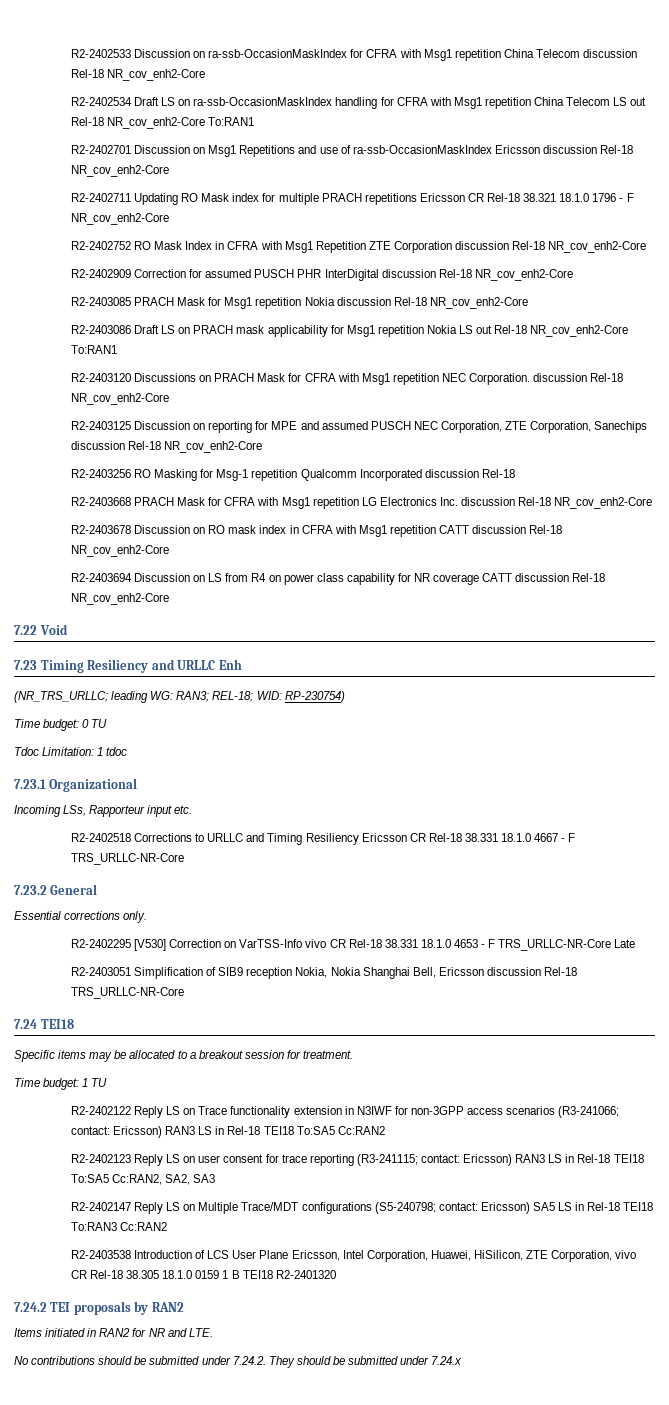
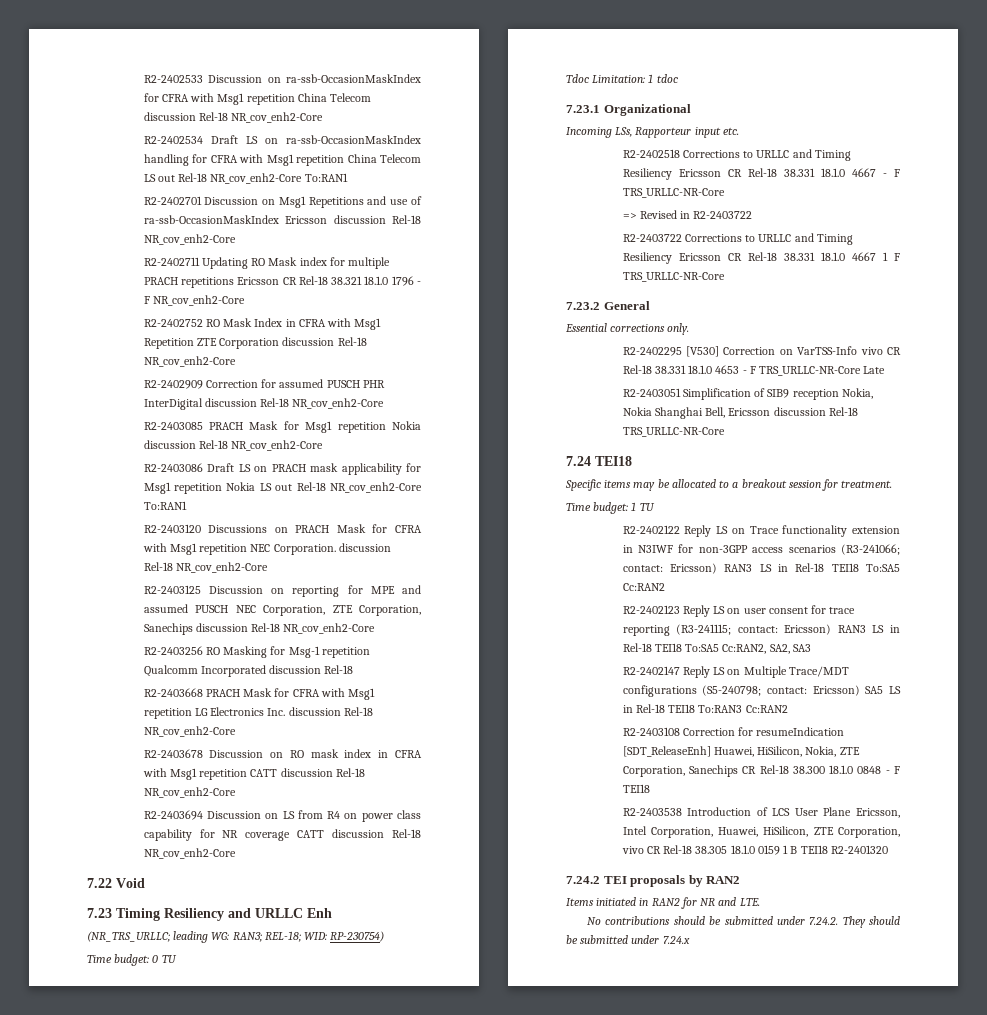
+ => Revised in R2-2403722
+ R2-2403722 Corrections to URLLC and Timing Resiliency Ericsson CR Rel-18 38.331 18.1.0 4667 1 F TRS_URLLC-NR-Core
+ R2-2403108 Correction for resumeIndication [SDT_ReleaseEnh] Huawei, HiSilicon, Nokia, ZTE Corporation, Sanechips CR Rel-18 38.300 18.1.0 0848 - F TEI18

